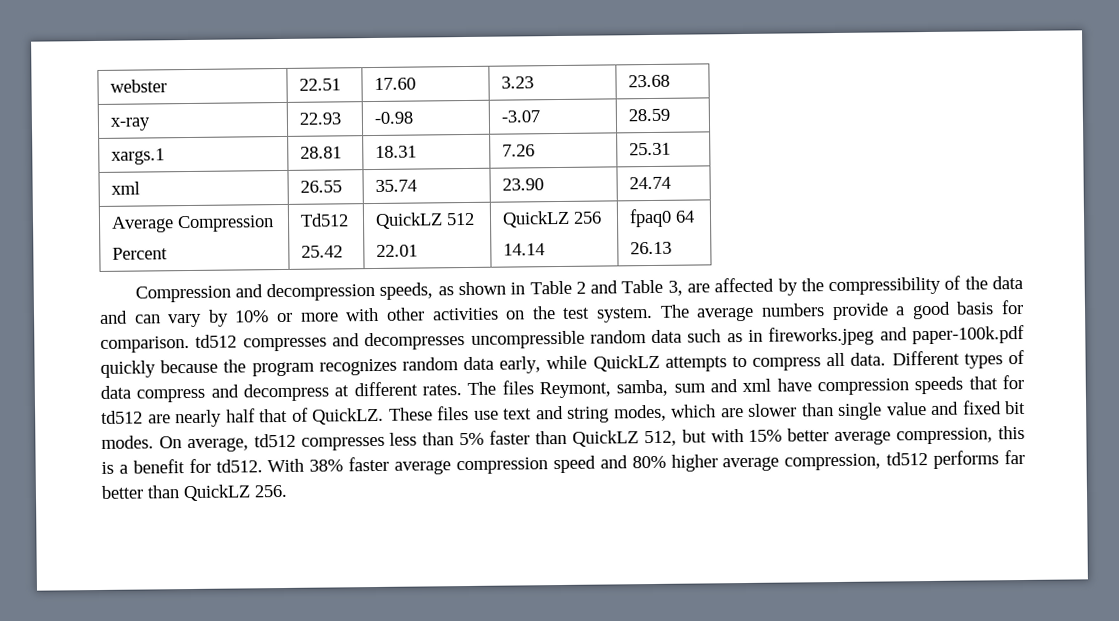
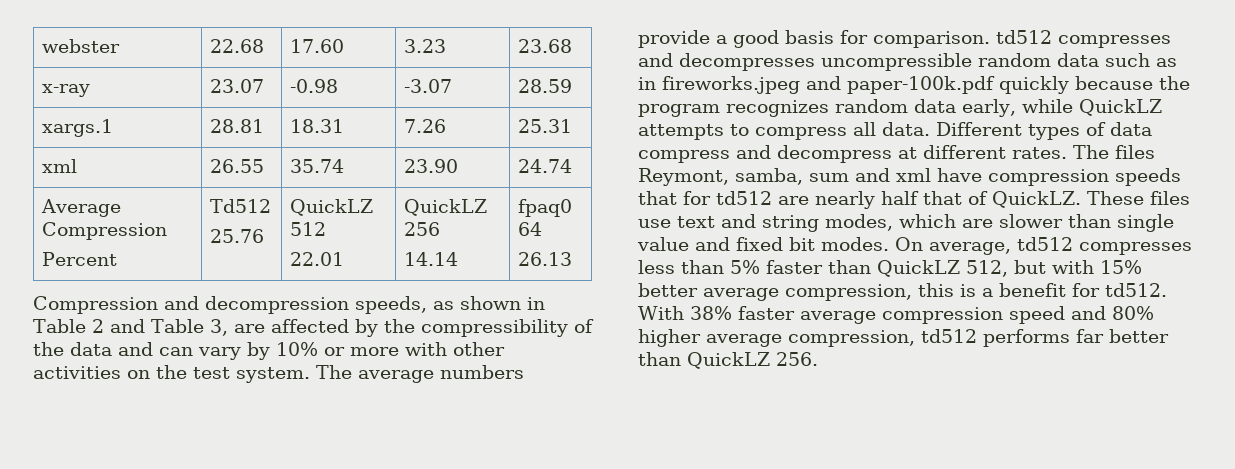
- webster | 22.51 | 17.60 | 3.23 | 23.68
+ webster | 22.68 | 17.60 | 3.23 | 23.68
- x-ray | 22.93 | -0.98 | -3.07 | 28.59
+ x-ray | 23.07 | -0.98 | -3.07 | 28.59
  Average Compression
  Percent | Td512
- 25.42 | QuickLZ 512
+ 25.76 | QuickLZ 512

